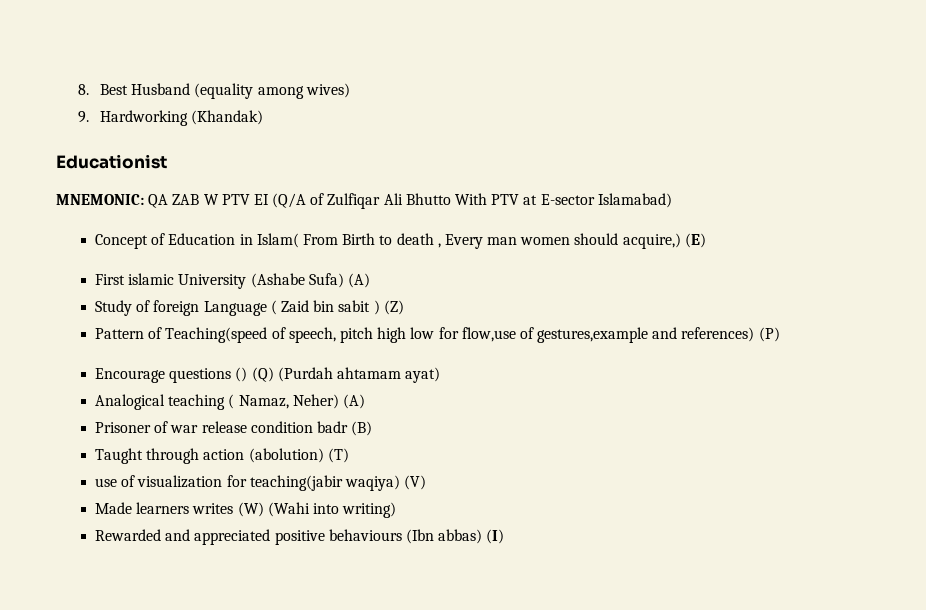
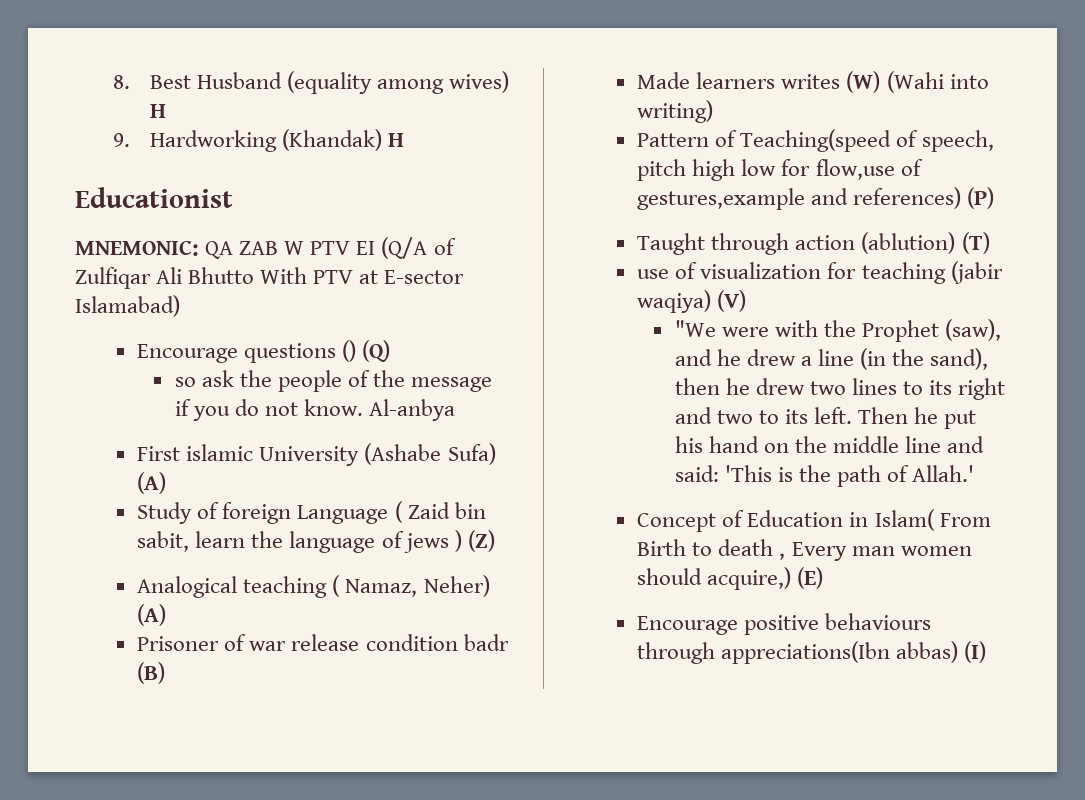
- 8. Best Husband (equality among wives)
+ 8. Best Husband (equality among wives) H
- 9. Hardworking (Khandak)
+ 9. Hardworking (Khandak) H
+ Encourage questions () (Q)
+ so ask the people of the message if you do not know. Al-anbya
+ First islamic University (Ashabe Sufa) (A)
+ Study of foreign Language ( Zaid bin sabit, learn the language of jews ) (Z)
+ Analogical teaching ( Namaz, Neher) (A)
+ Prisoner of war release condition badr (B)
+ Made learners writes (W) (Wahi into writing)
+ Pattern of Teaching(speed of speech, pitch high low for flow,use of gestures,example and references) (P)
+ Taught through action (ablution) (T)
+ use of visualization for teaching (jabir waqiya) (V)
+ "We were with the Prophet (saw), and he drew a line (in the sand), then he drew two lines to its right and two to its left. Then he put his hand on the middle line and said: 'This is the path of Allah.'
- First islamic University (Ashabe Sufa) (A)
- Study of foreign Language ( Zaid bin sabit ) (Z)
- Pattern of Teaching(speed of speech, pitch high low for flow,use of gestures,example and references) (P)
- Encourage questions () (Q) (Purdah ahtamam ayat)
- Analogical teaching ( Namaz, Neher) (A)
- Prisoner of war release condition badr (B)
- Taught through action (abolution) (T)
- use of visualization for teaching(jabir waqiya) (V)
- Made learners writes (W) (Wahi into writing)
- Rewarded and appreciated positive behaviours (Ibn abbas) (I)
+ Encourage positive behaviours through appreciations(Ibn abbas) (I)

